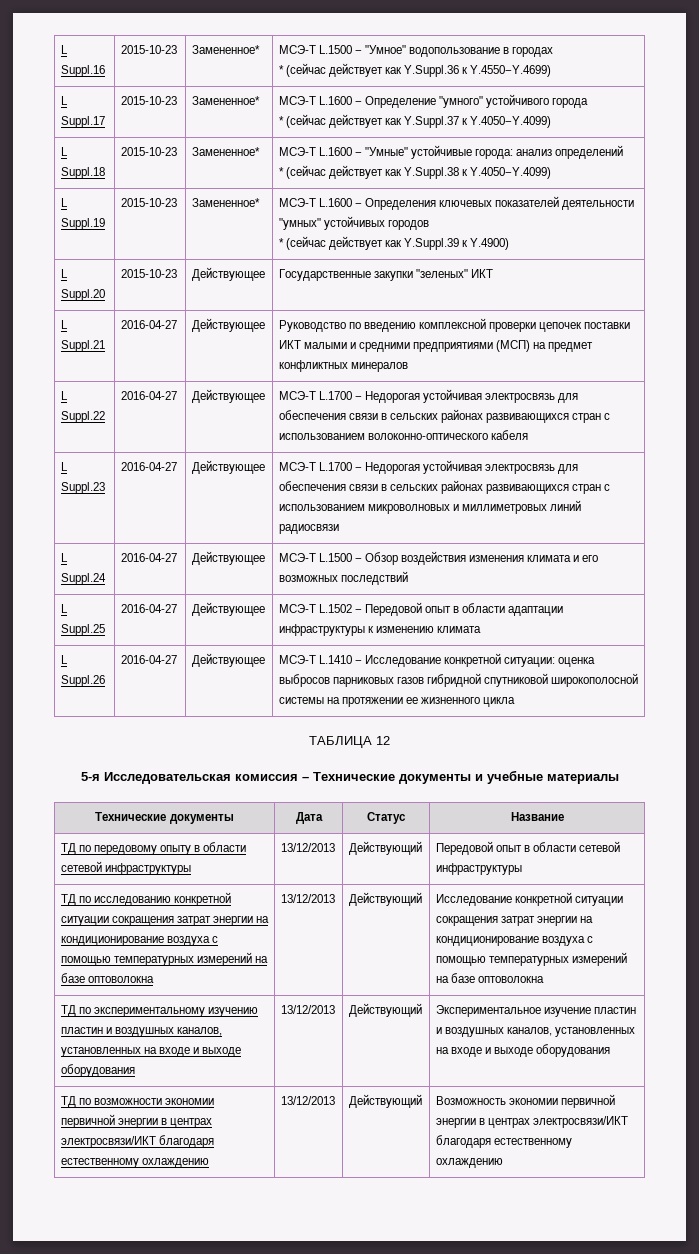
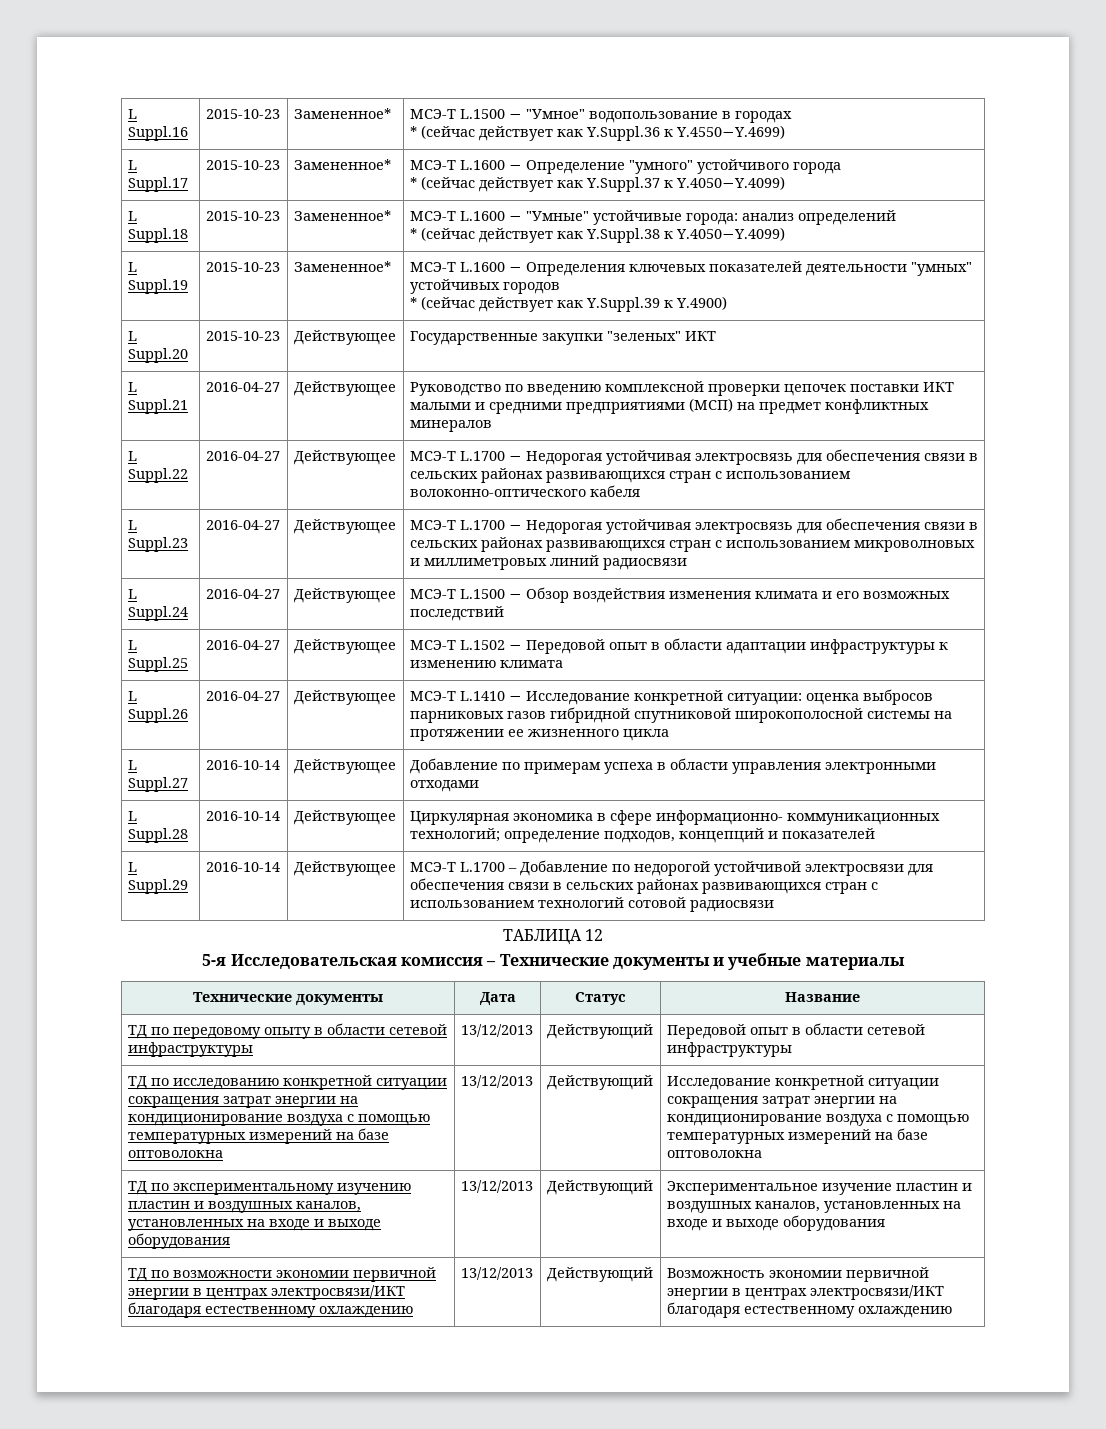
+ L Suppl.27 | 2016-10-14 | Действующее | Добавление по примерам успеха в области управления электронными отходами
+ L Suppl.28 | 2016-10-14 | Действующее | Циркулярная экономика в сфере информационно- коммуникационных технологий; определение подходов, концепций и показателей
+ L Suppl.29 | 2016-10-14 | Действующее | МСЭ-T L.1700 – Добавление по недорогой устойчивой электросвязи для обеспечения связи в сельских районах развивающихся стран с использованием технологий сотовой радиосвязи

